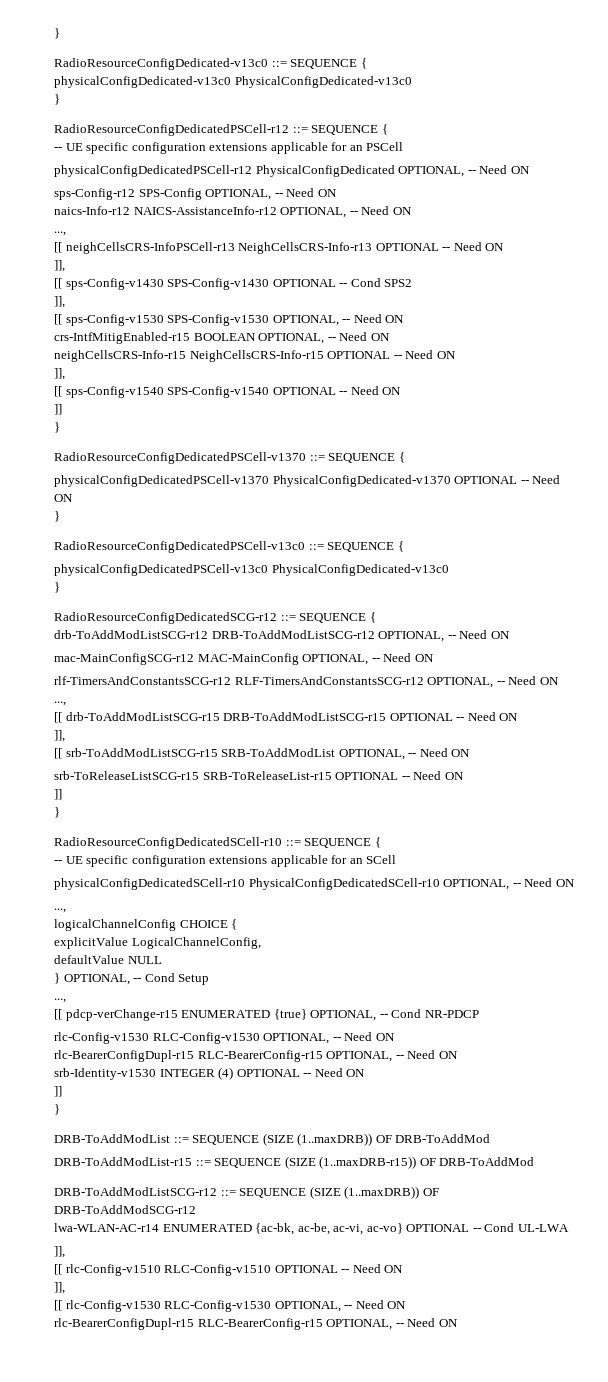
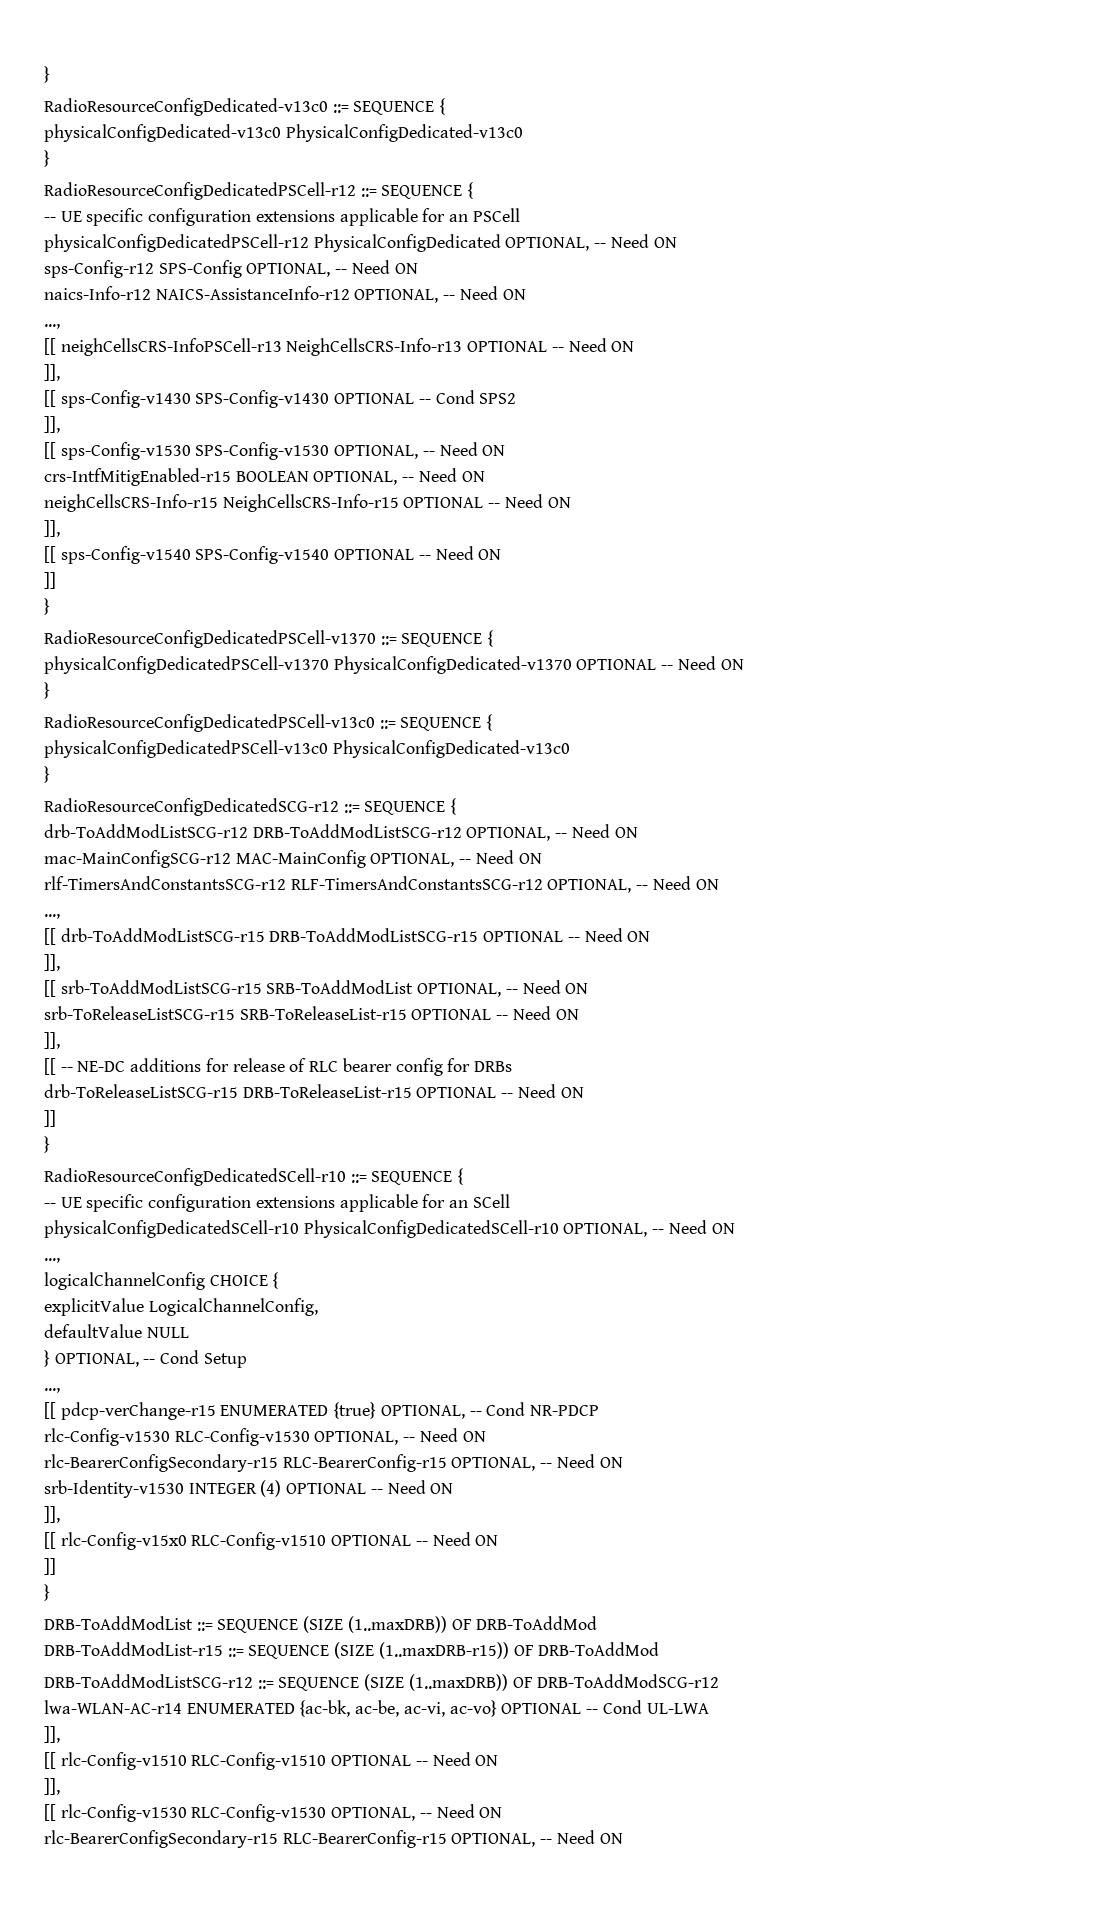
  srb-ToReleaseListSCG-r15 SRB-ToReleaseList-r15 OPTIONAL -- Need ON
+ ]],
+ [[ -- NE-DC additions for release of RLC bearer config for DRBs
+ drb-ToReleaseListSCG-r15 DRB-ToReleaseList-r15 OPTIONAL -- Need ON
  [[ pdcp-verChange-r15 ENUMERATED {true} OPTIONAL, -- Cond NR-PDCP
  rlc-Config-v1530 RLC-Config-v1530 OPTIONAL, -- Need ON
- rlc-BearerConfigDupl-r15 RLC-BearerConfig-r15 OPTIONAL, -- Need ON
+ rlc-BearerConfigSecondary-r15 RLC-BearerConfig-r15 OPTIONAL, -- Need ON
  srb-Identity-v1530 INTEGER (4) OPTIONAL -- Need ON
+ ]],
+ [[ rlc-Config-v15x0 RLC-Config-v1510 OPTIONAL -- Need ON
  [[ rlc-Config-v1530 RLC-Config-v1530 OPTIONAL, -- Need ON
- rlc-BearerConfigDupl-r15 RLC-BearerConfig-r15 OPTIONAL, -- Need ON
+ rlc-BearerConfigSecondary-r15 RLC-BearerConfig-r15 OPTIONAL, -- Need ON

